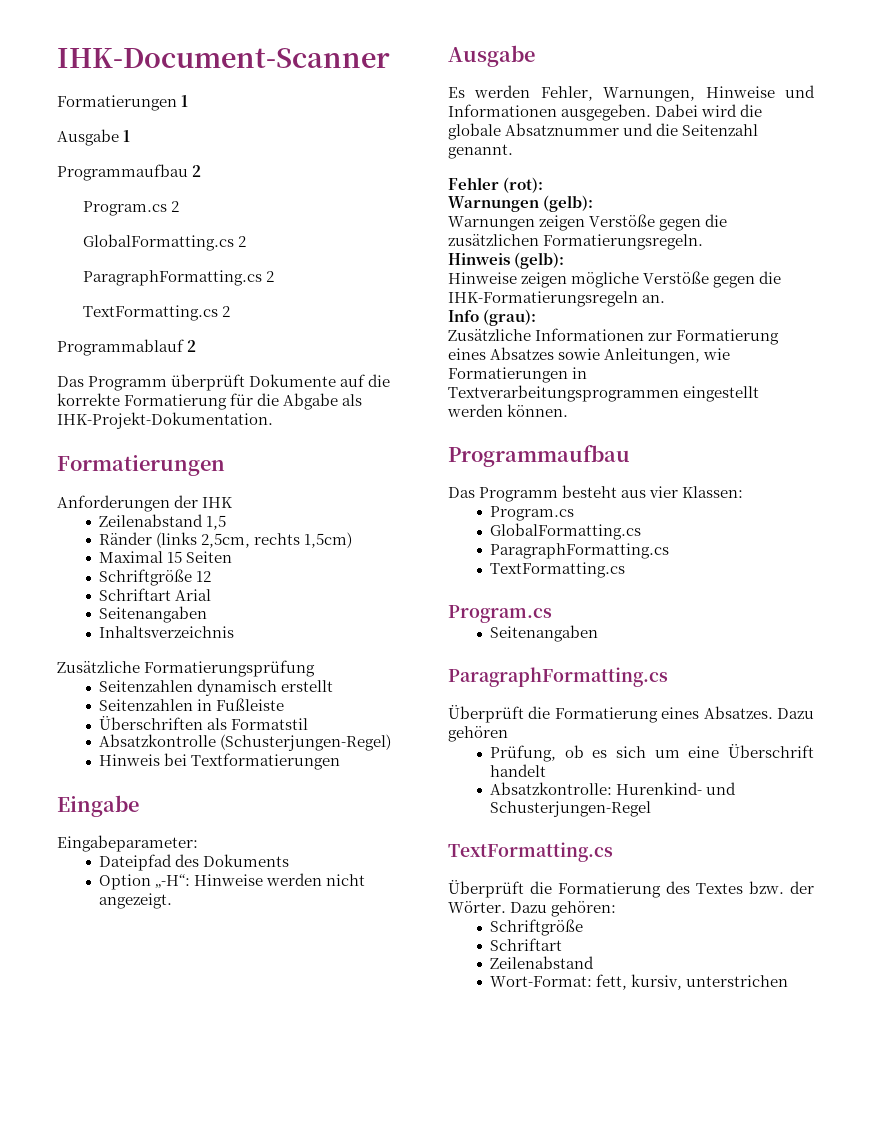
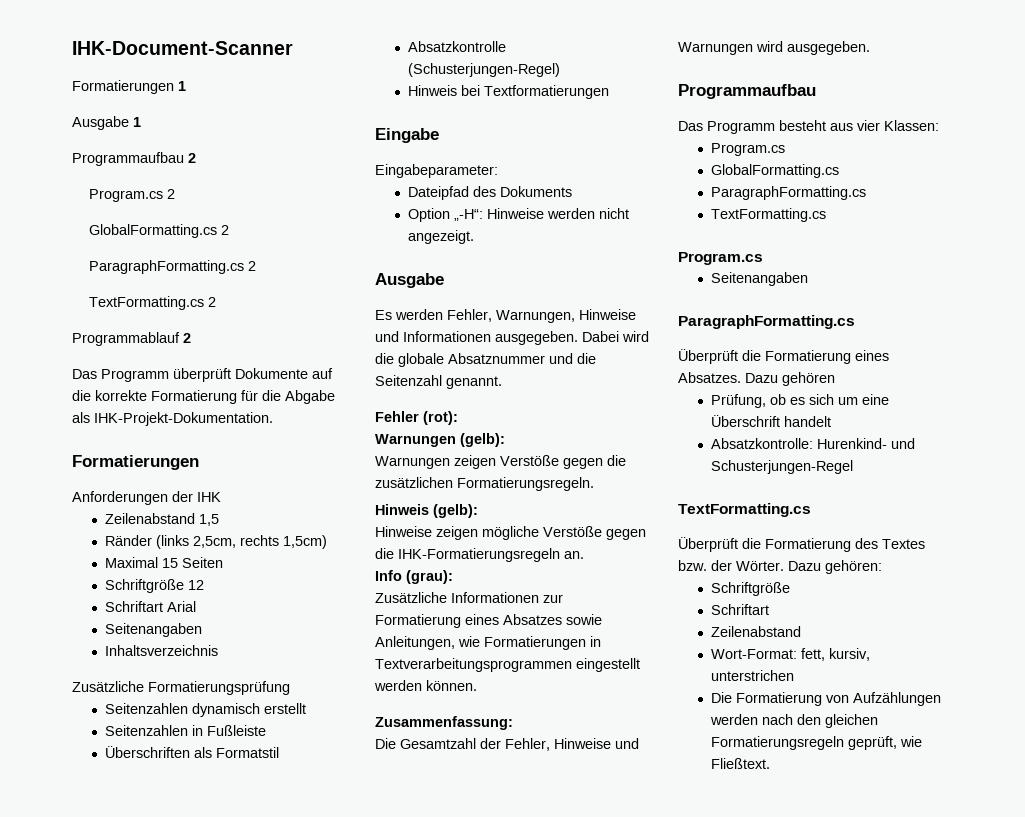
+ Zusammenfassung:
+ Die Gesamtzahl der Fehler, Hinweise und Warnungen wird ausgegeben.
+ Die Formatierung von Aufzählungen werden nach den gleichen Formatierungsregeln geprüft, wie Fließtext.

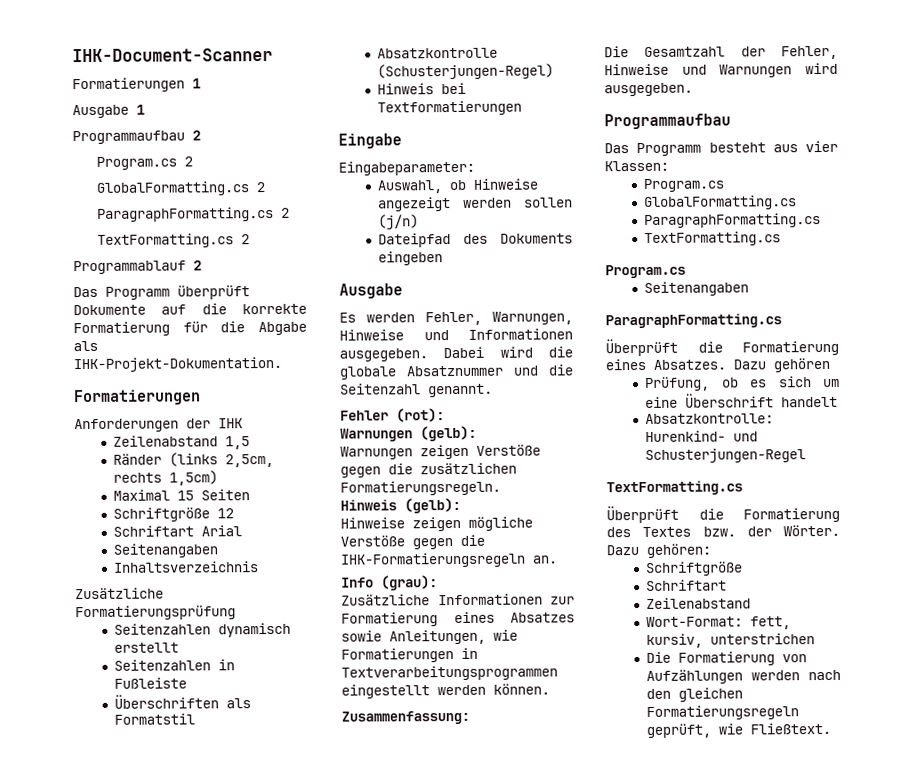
- Dateipfad des Dokuments
- Option „-H“: Hinweise werden nicht angezeigt.
+ Auswahl, ob Hinweise angezeigt werden sollen (j/n)
+ Dateipfad des Dokuments eingeben

